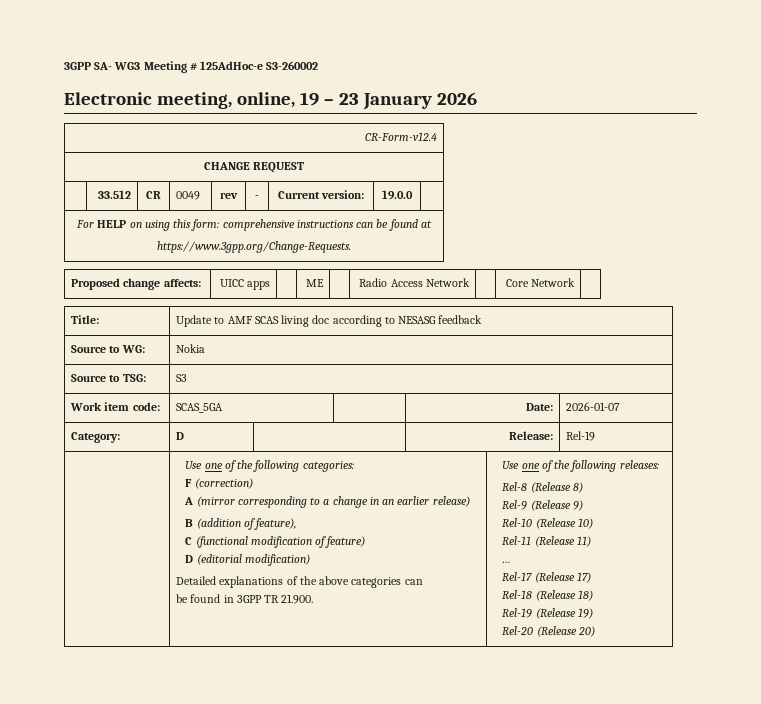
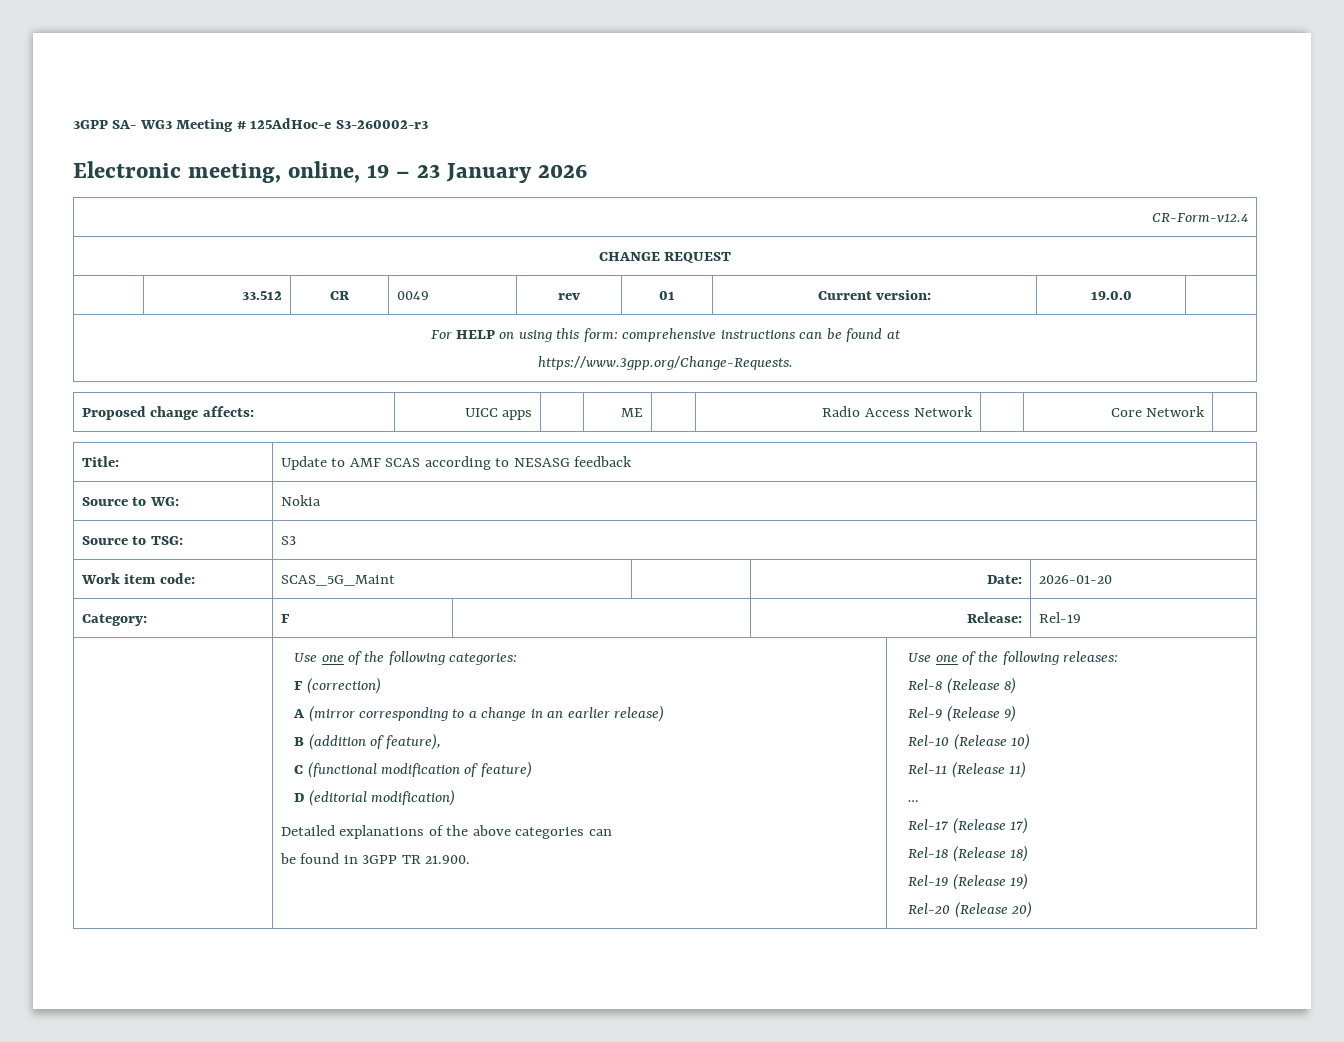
- 3GPP SA- WG3 Meeting # 125AdHoc-e S3-260002
+ 3GPP SA- WG3 Meeting # 125AdHoc-e S3-260002-r3
- | 33.512 | CR | 0049 | rev | - | Current version: | 19.0.0 |
+ | 33.512 | CR | 0049 | rev | 01 | Current version: | 19.0.0 |
- Title: | Update to AMF SCAS living doc according to NESASG feedback
+ Title: | Update to AMF SCAS according to NESASG feedback
- Work item code: | SCAS_5GA | | Date: | 2026-01-07
+ Work item code: | SCAS_5G_Maint | | Date: | 2026-01-20
- Category: | D | | Release: | Rel-19
+ Category: | F | | Release: | Rel-19

